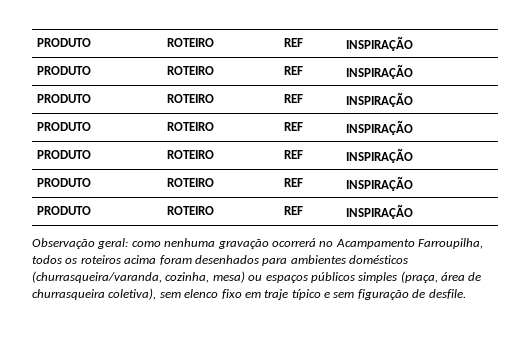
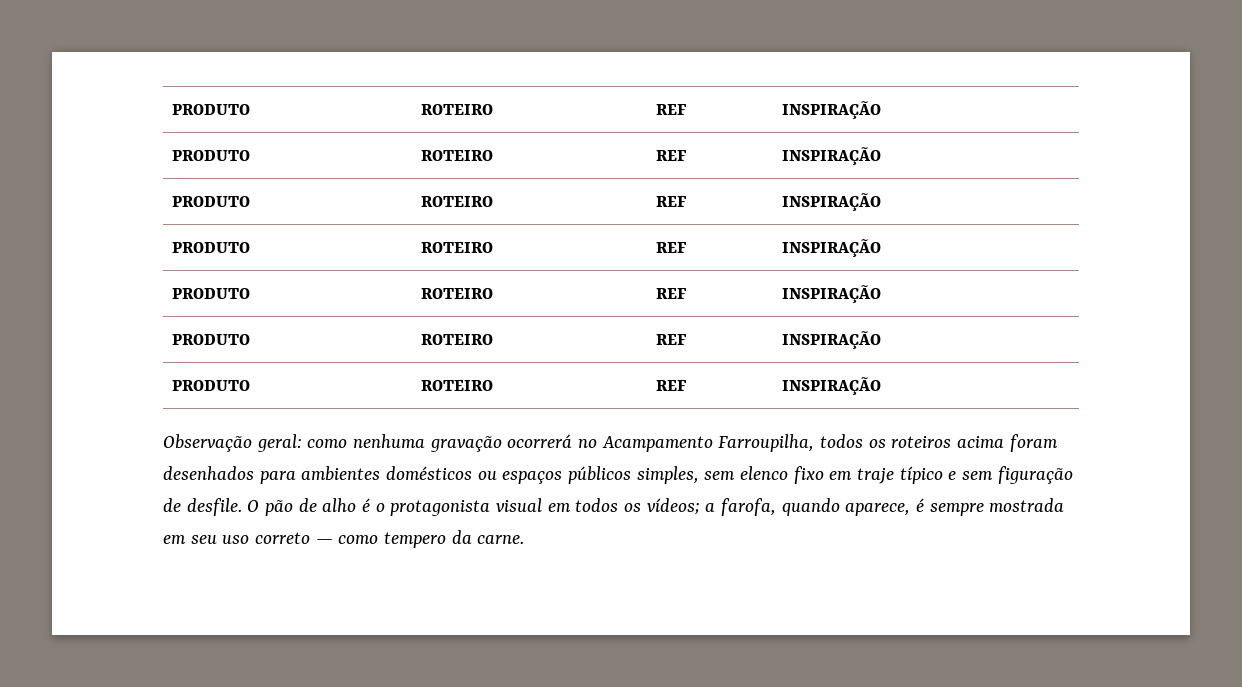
- Observação geral: como nenhuma gravação ocorrerá no Acampamento Farroupilha, todos os roteiros acima foram desenhados para ambientes domésticos (churrasqueira/varanda, cozinha, mesa) ou espaços públicos simples (praça, área de churrasqueira coletiva), sem elenco fixo em traje típico e sem figuração de desfile.
+ Observação geral: como nenhuma gravação ocorrerá no Acampamento Farroupilha, todos os roteiros acima foram desenhados para ambientes domésticos ou espaços públicos simples, sem elenco fixo em traje típico e sem figuração de desfile.
+ O pão de alho é o protagonista visual em todos os vídeos; a farofa, quando aparece, é sempre mostrada em seu uso correto — como tempero da carne.

